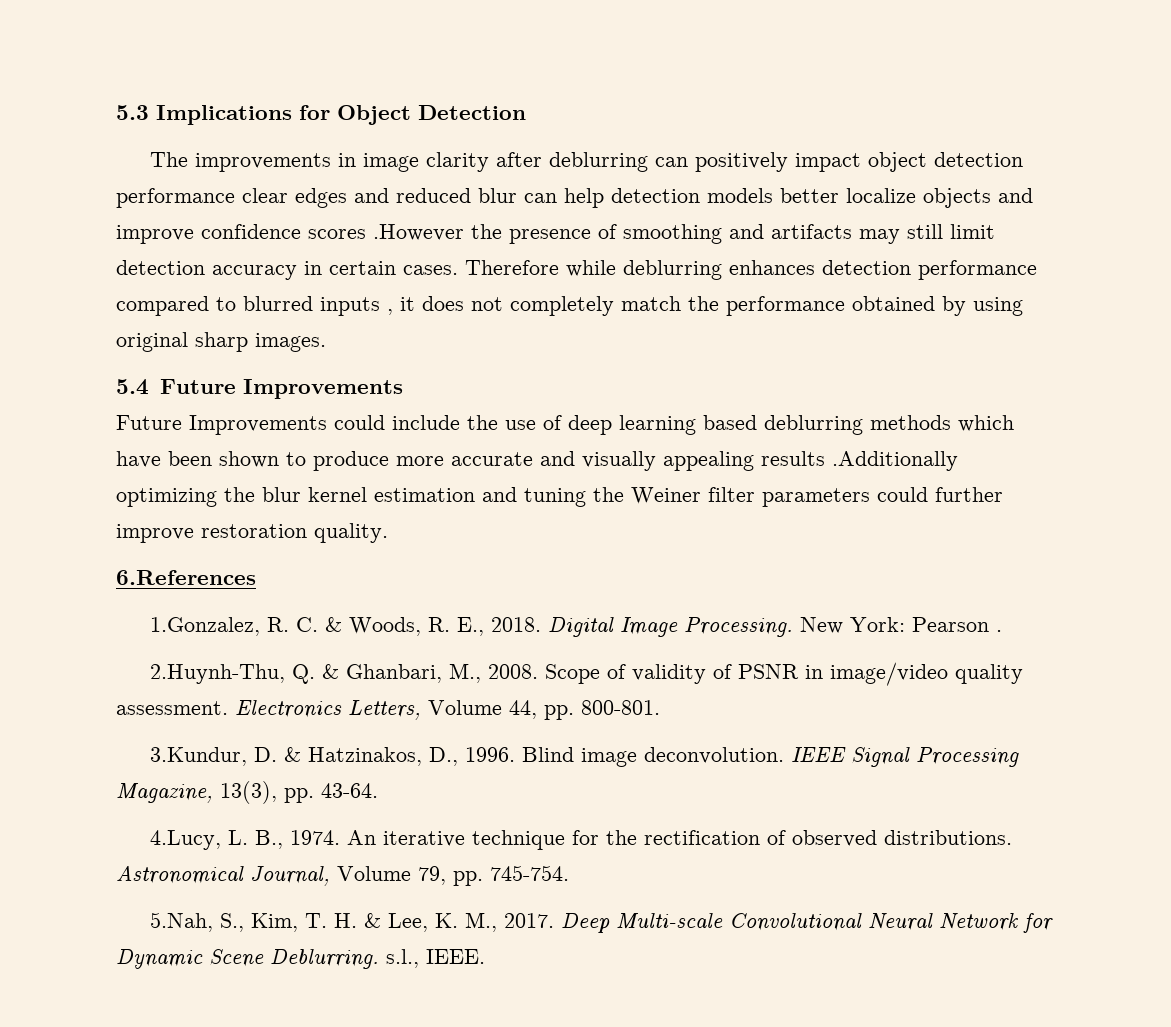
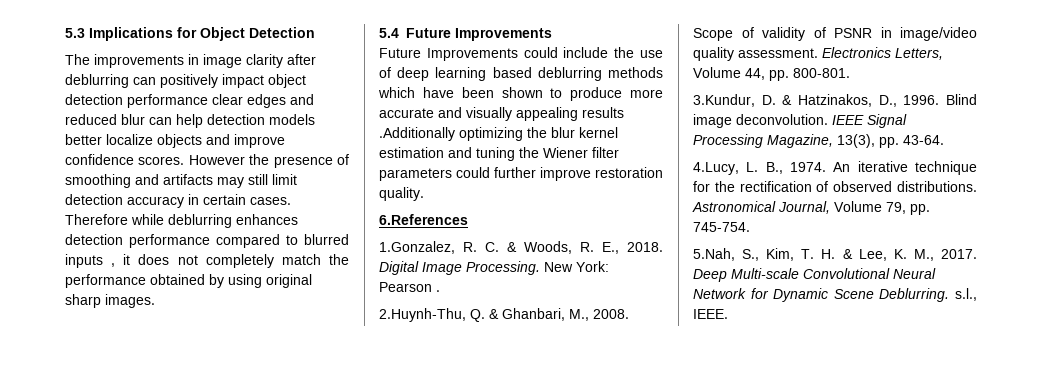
- The improvements in image clarity after deblurring can positively impact object detection performance clear edges and reduced blur can help detection models better localize objects and improve confidence scores .However the presence of smoothing and artifacts may still limit detection accuracy in certain cases.
+ The improvements in image clarity after deblurring can positively impact object detection performance clear edges and reduced blur can help detection models better localize objects and improve confidence scores. However the presence of smoothing and artifacts may still limit detection accuracy in certain cases.
- Future Improvements could include the use of deep learning based deblurring methods which have been shown to produce more accurate and visually appealing results .Additionally optimizing the blur kernel estimation and tuning the Weiner filter parameters could further improve restoration quality.
+ Future Improvements could include the use of deep learning based deblurring methods which have been shown to produce more accurate and visually appealing results .Additionally optimizing the blur kernel estimation and tuning the Wiener filter parameters could further improve restoration quality.

